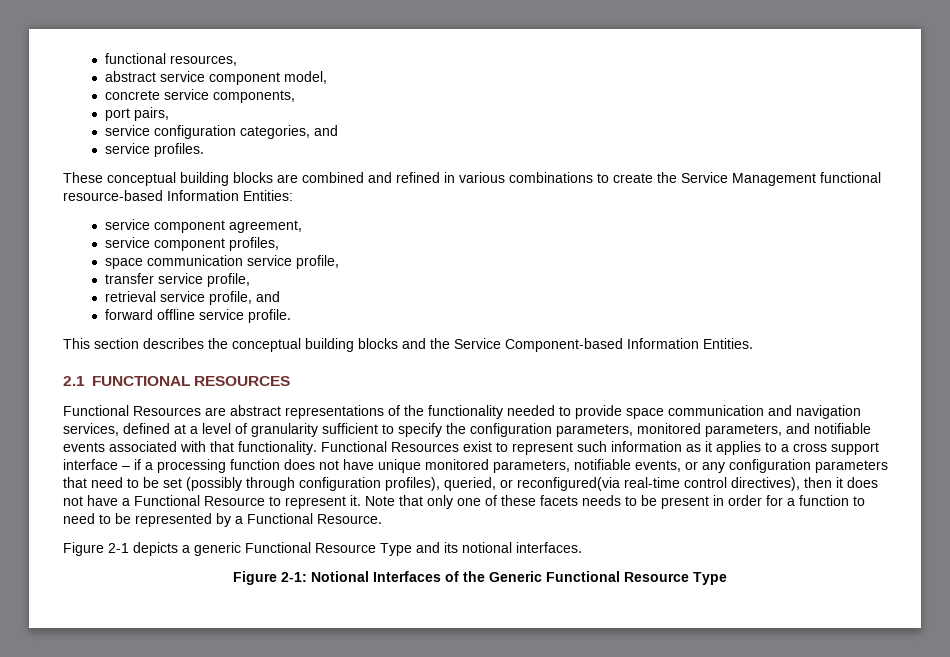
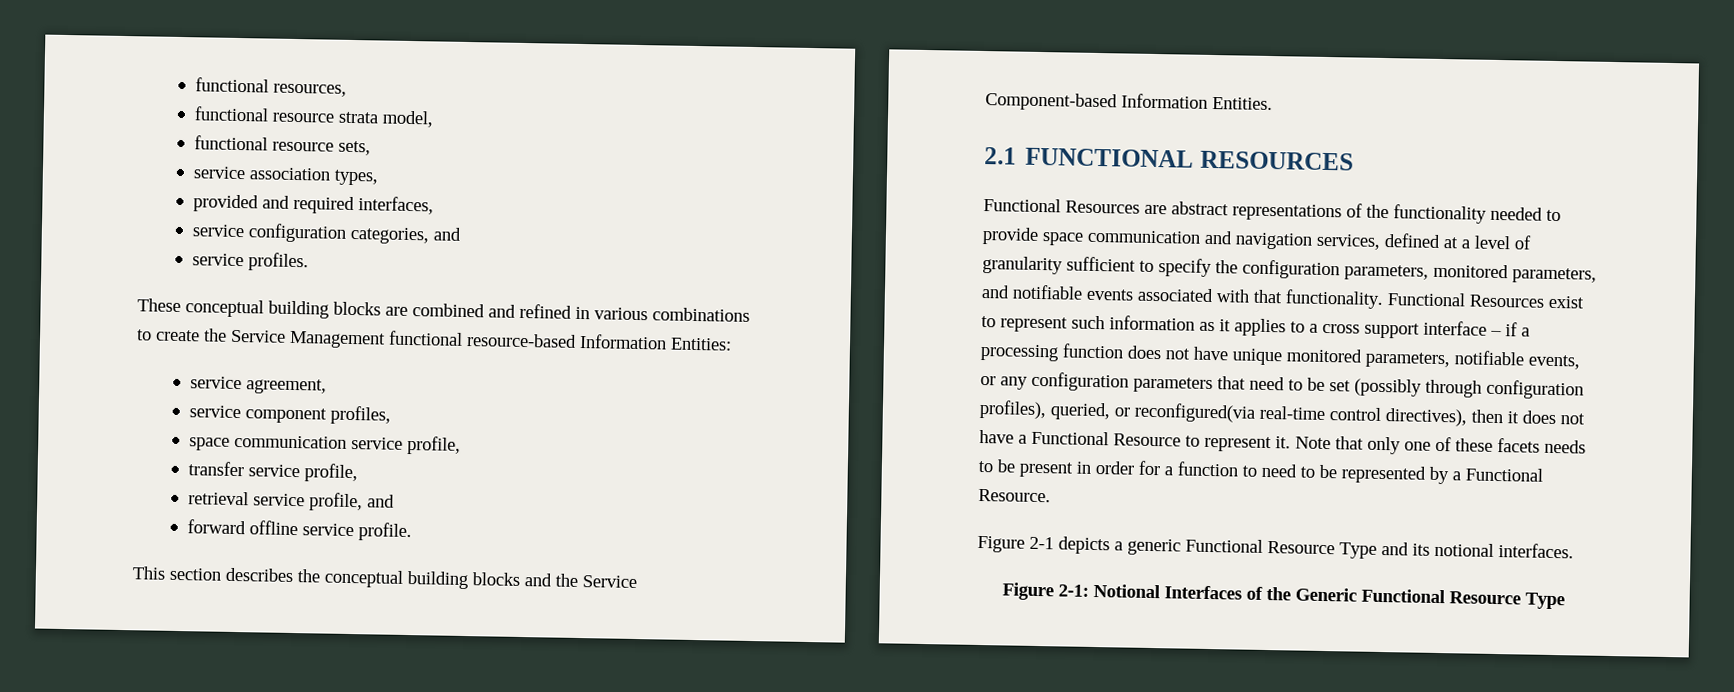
- abstract service component model,
- concrete service components,
- port pairs,
+ functional resource strata model,
+ functional resource sets,
+ service association types,
+ provided and required interfaces,
- service component agreement,
+ service agreement,

